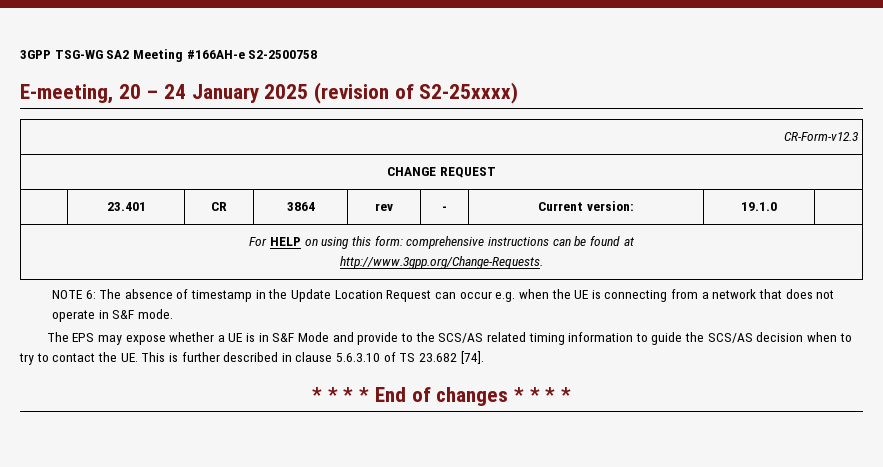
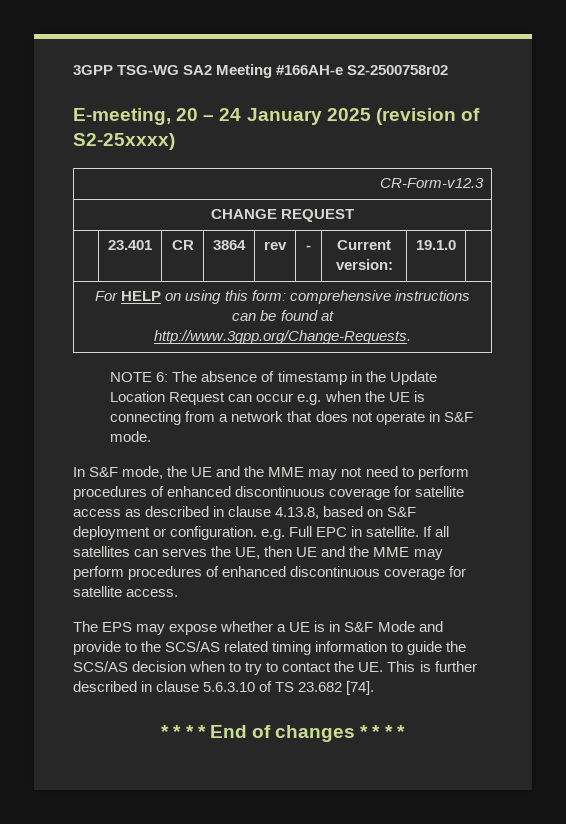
- 3GPP TSG-WG SA2 Meeting #166AH-e S2-2500758
+ 3GPP TSG-WG SA2 Meeting #166AH-e S2-2500758r02
+ In S&F mode, the UE and the MME may not need to perform procedures of enhanced discontinuous coverage for satellite access as described in clause 4.13.8, based on S&F deployment or configuration. e.g. Full EPC in satellite. If all satellites can serves the UE, then UE and the MME may perform procedures of enhanced discontinuous coverage for satellite access.

